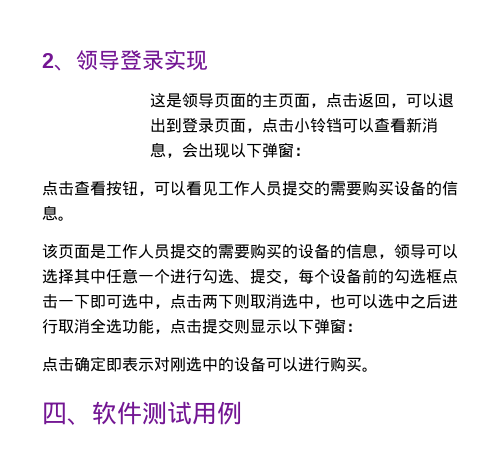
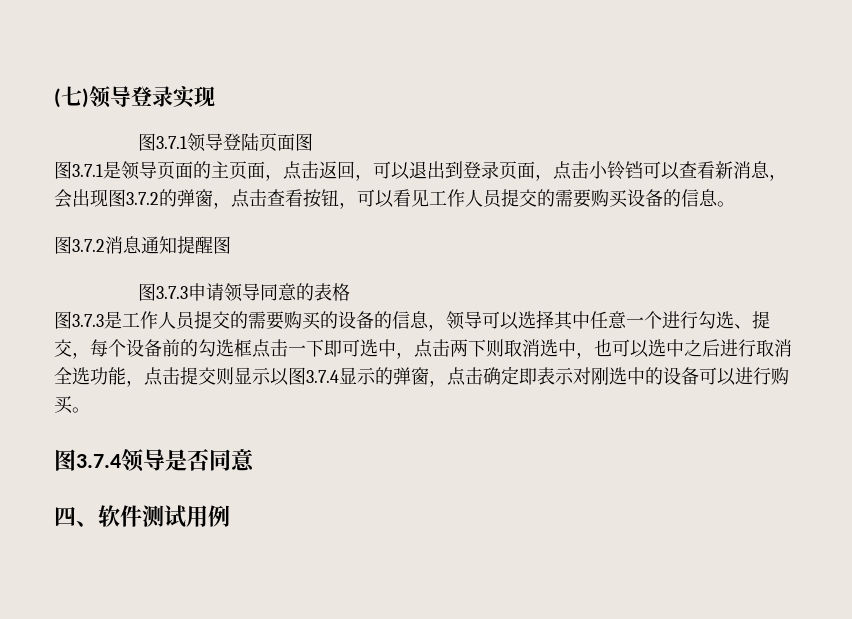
- 2、领导登录实现
+ (七)领导登录实现
- 这是领导页面的主页面，点击返回，可以退出到登录页面，点击小铃铛可以查看新消息，会出现以下弹窗：
- 点击查看按钮，可以看见工作人员提交的需要购买设备的信息。
+ 图3.7.1领导登陆页面图
+ 图3.7.1是领导页面的主页面，点击返回，可以退出到登录页面，点击小铃铛可以查看新消息，会出现图3.7.2的弹窗，点击查看按钮，可以看见工作人员提交的需要购买设备的信息。
- 该页面是工作人员提交的需要购买的设备的信息，领导可以选择其中任意一个进行勾选、提交，每个设备前的勾选框点击一下即可选中，点击两下则取消选中，也可以选中之后进行取消全选功能，点击提交则显示以下弹窗：
- 点击确定即表示对刚选中的设备可以进行购买。
+ 图3.7.2消息通知提醒图
+ 图3.7.3申请领导同意的表格
+ 图3.7.3是工作人员提交的需要购买的设备的信息，领导可以选择其中任意一个进行勾选、提交，每个设备前的勾选框点击一下即可选中，点击两下则取消选中，也可以选中之后进行取消全选功能，点击提交则显示以图3.7.4显示的弹窗，点击确定即表示对刚选中的设备可以进行购买。
+ 图3.7.4领导是否同意

